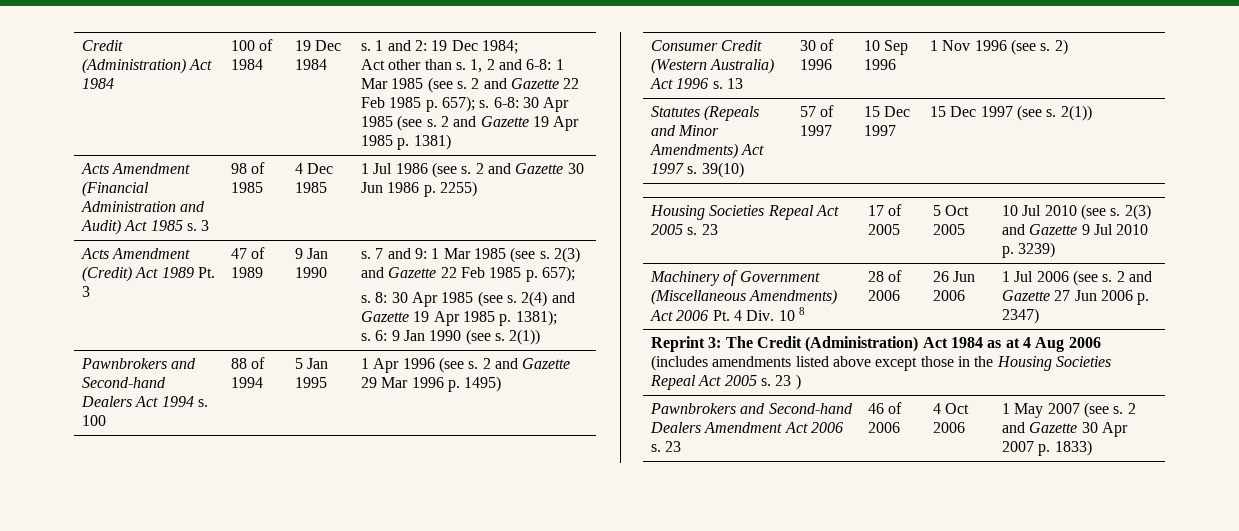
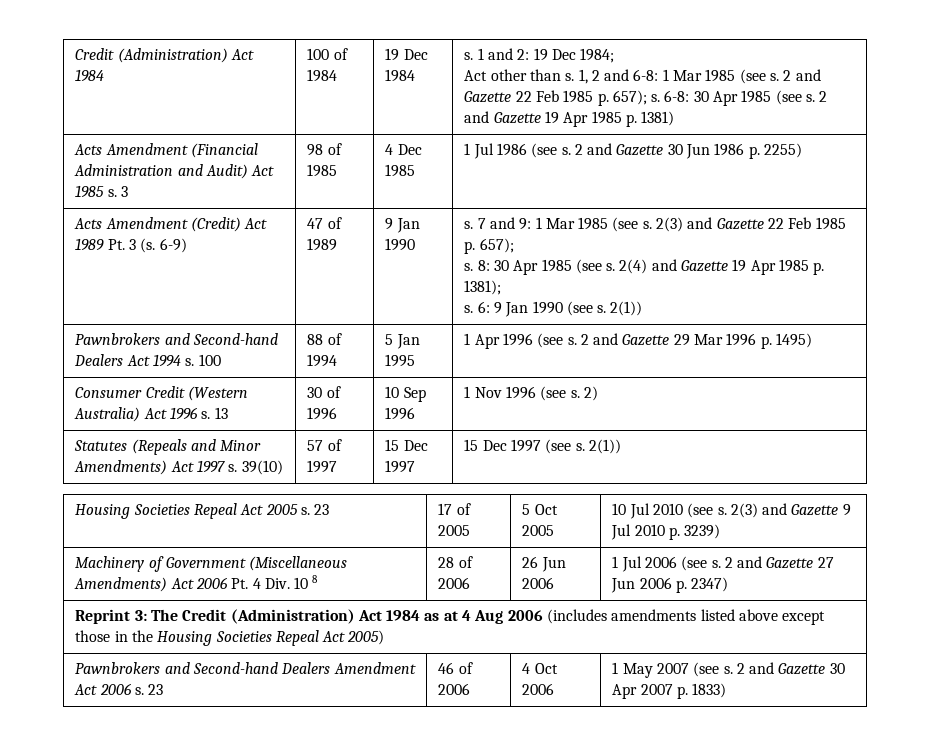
- Acts Amendment (Credit) Act 1989 Pt. 3
+ Acts Amendment (Credit) Act 1989 Pt. 3 (s. 6-9)
- Reprint 3: The Credit (Administration) Act 1984 as at 4 Aug 2006 (includes amendments listed above except those in the Housing Societies Repeal Act 2005 s. 23 )
+ Reprint 3: The Credit (Administration) Act 1984 as at 4 Aug 2006 (includes amendments listed above except those in the Housing Societies Repeal Act 2005)

